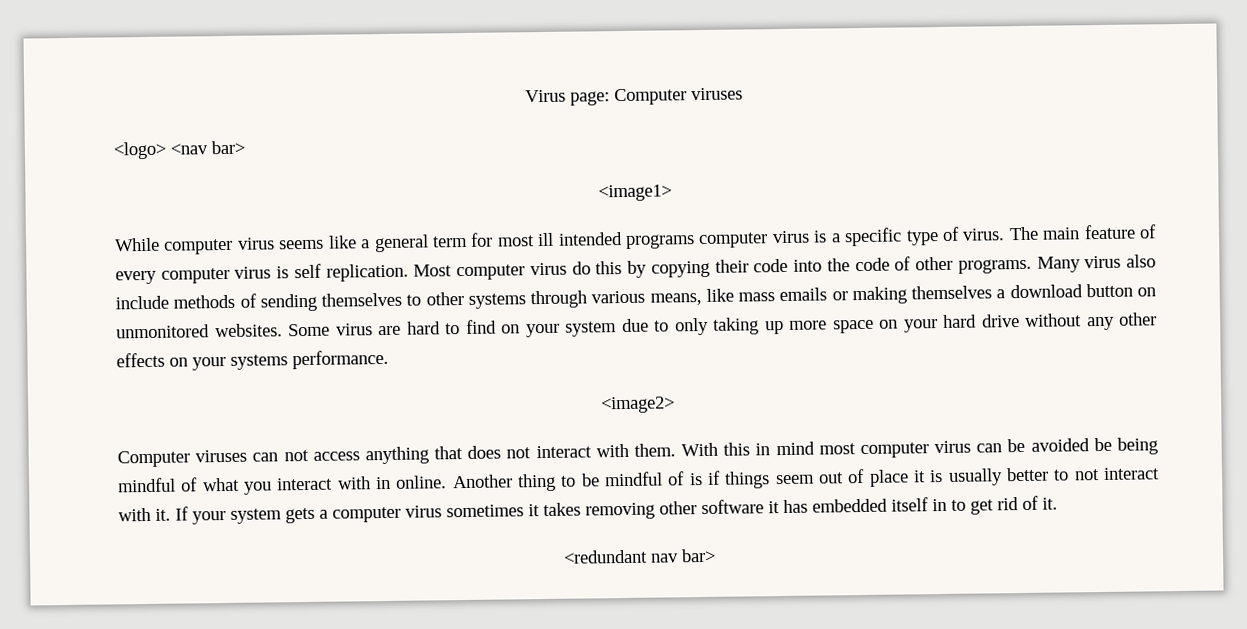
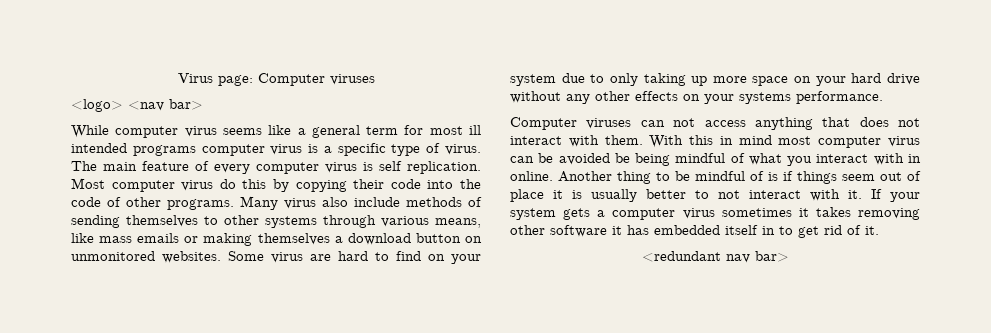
- <image1>
- <image2>

